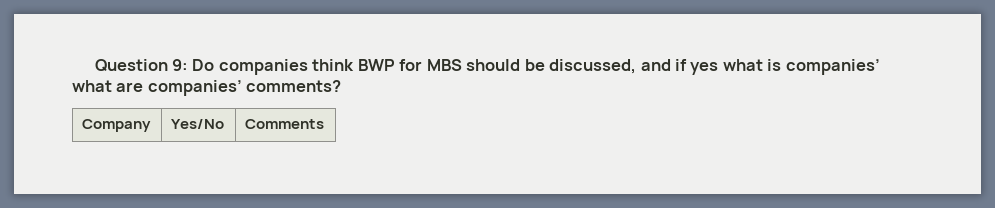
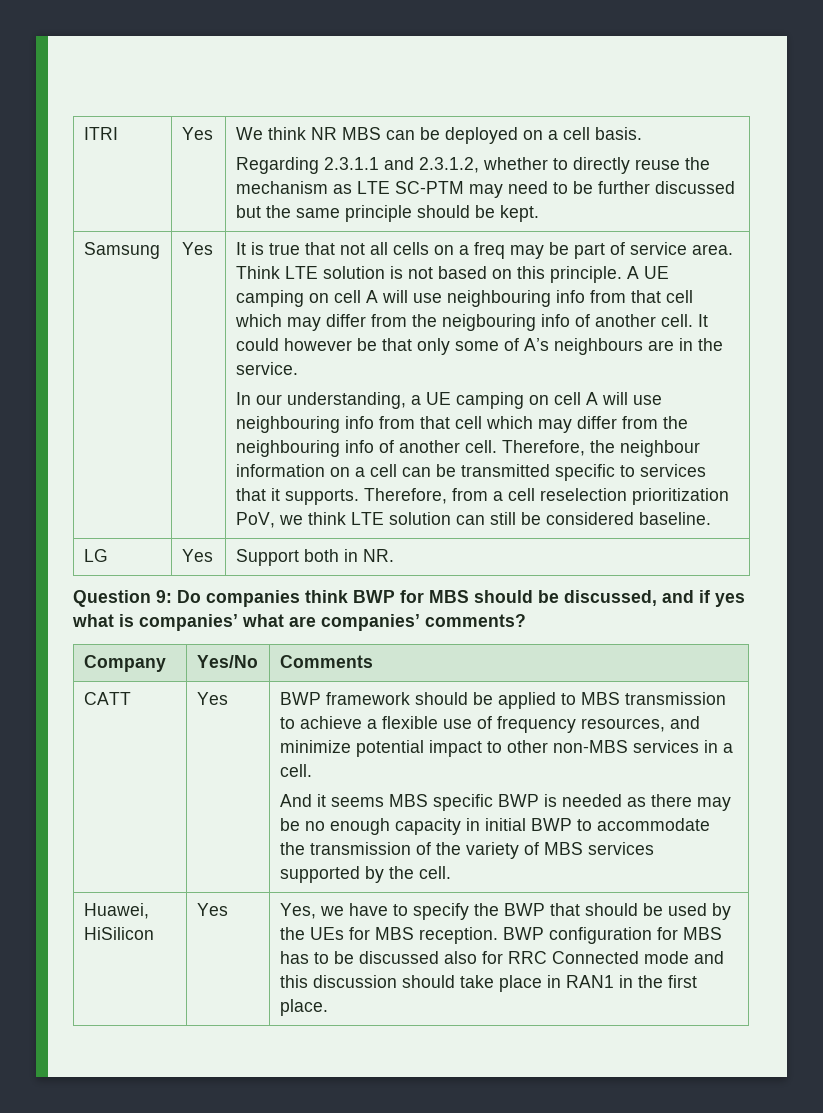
+ ITRI | Yes | We think NR MBS can be deployed on a cell basis.
+ Regarding 2.3.1.1 and 2.3.1.2, whether to directly reuse the mechanism as LTE SC-PTM may need to be further discussed but the same principle should be kept.
+ Samsung | Yes | It is true that not all cells on a freq may be part of service area. Think LTE solution is not based on this principle. A UE camping on cell A will use neighbouring info from that cell which may differ from the neigbouring info of another cell. It could however be that only some of A’s neighbours are in the service.
+ In our understanding, a UE camping on cell A will use neighbouring info from that cell which may differ from the neighbouring info of another cell. Therefore, the neighbour information on a cell can be transmitted specific to services that it supports. Therefore, from a cell reselection prioritization PoV, we think LTE solution can still be considered baseline.
+ LG | Yes | Support both in NR.
+ CATT | Yes | BWP framework should be applied to MBS transmission to achieve a flexible use of frequency resources, and minimize potential impact to other non-MBS services in a cell.
+ And it seems MBS specific BWP is needed as there may be no enough capacity in initial BWP to accommodate the transmission of the variety of MBS services supported by the cell.
+ Huawei, HiSilicon | Yes | Yes, we have to specify the BWP that should be used by the UEs for MBS reception. BWP configuration for MBS has to be discussed also for RRC Connected mode and this discussion should take place in RAN1 in the first place.

